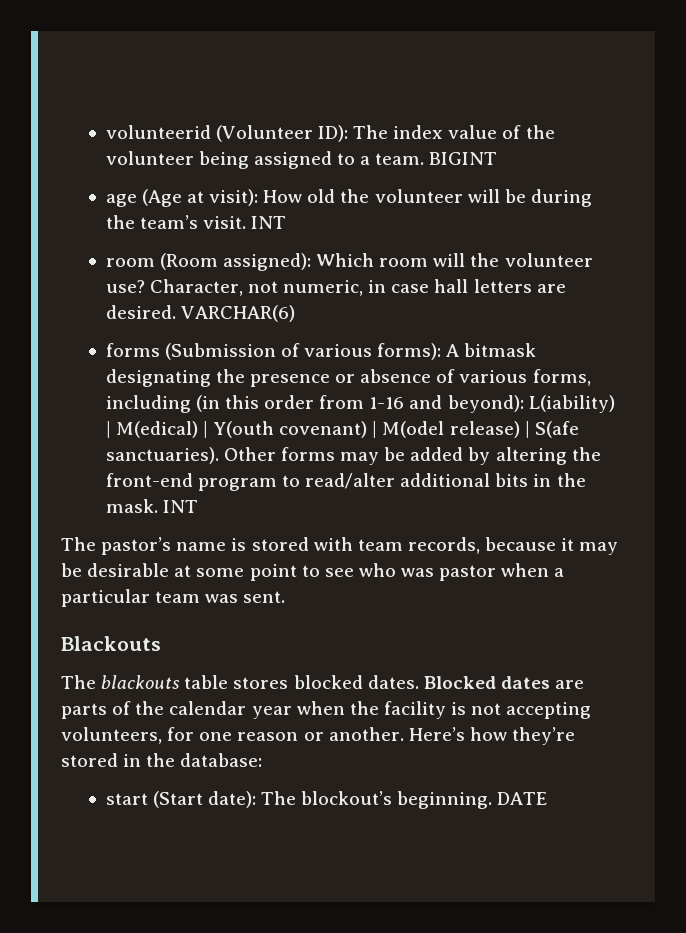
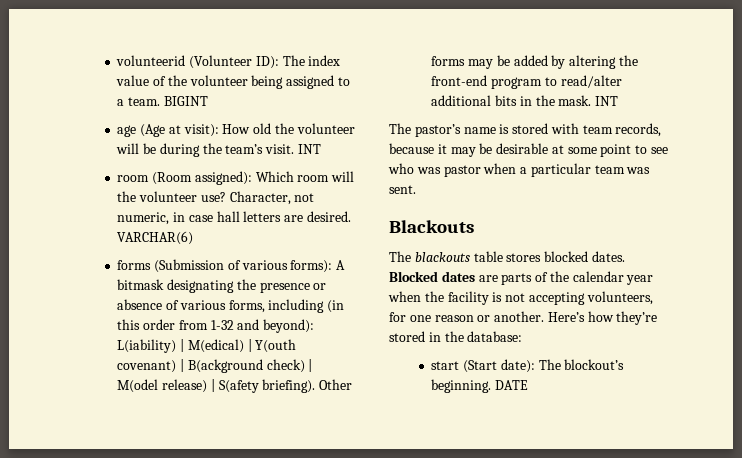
- forms (Submission of various forms): A bitmask designating the presence or absence of various forms, including (in this order from 1-16 and beyond): L(iability) | M(edical) | Y(outh covenant) | M(odel release) | S(afe sanctuaries).
+ forms (Submission of various forms): A bitmask designating the presence or absence of various forms, including (in this order from 1-32 and beyond): L(iability) | M(edical) | Y(outh covenant) | B(ackground check) | M(odel release) | S(afety briefing).

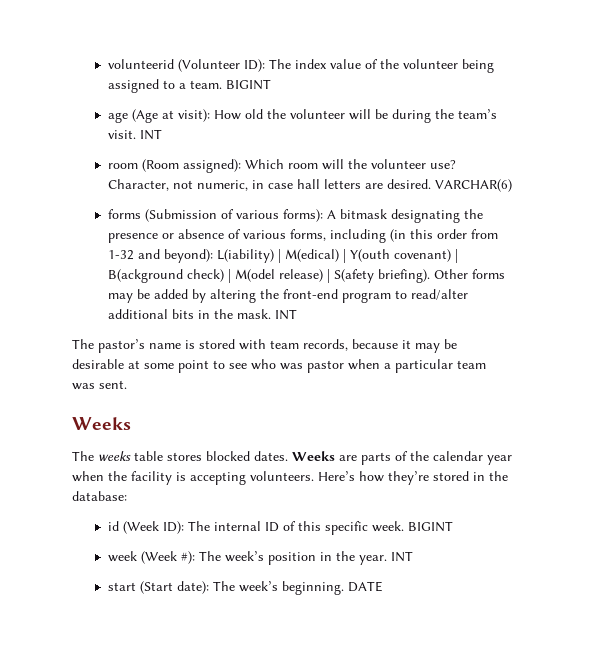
  The pastor’s name is stored with team records, because it may be desirable at some point to see who was pastor when a particular team was sent.
- Blackouts
- The blackouts table stores blocked dates.
+ Weeks
+ The weeks table stores blocked dates.
- Blocked dates are parts of the calendar year when the facility is not accepting volunteers, for one reason or another.
+ Weeks are parts of the calendar year when the facility is accepting volunteers.
+ id (Week ID): The internal ID of this specific week. BIGINT
+ week (Week #): The week’s position in the year. INT
- start (Start date): The blockout’s beginning.
+ start (Start date): The week’s beginning.

